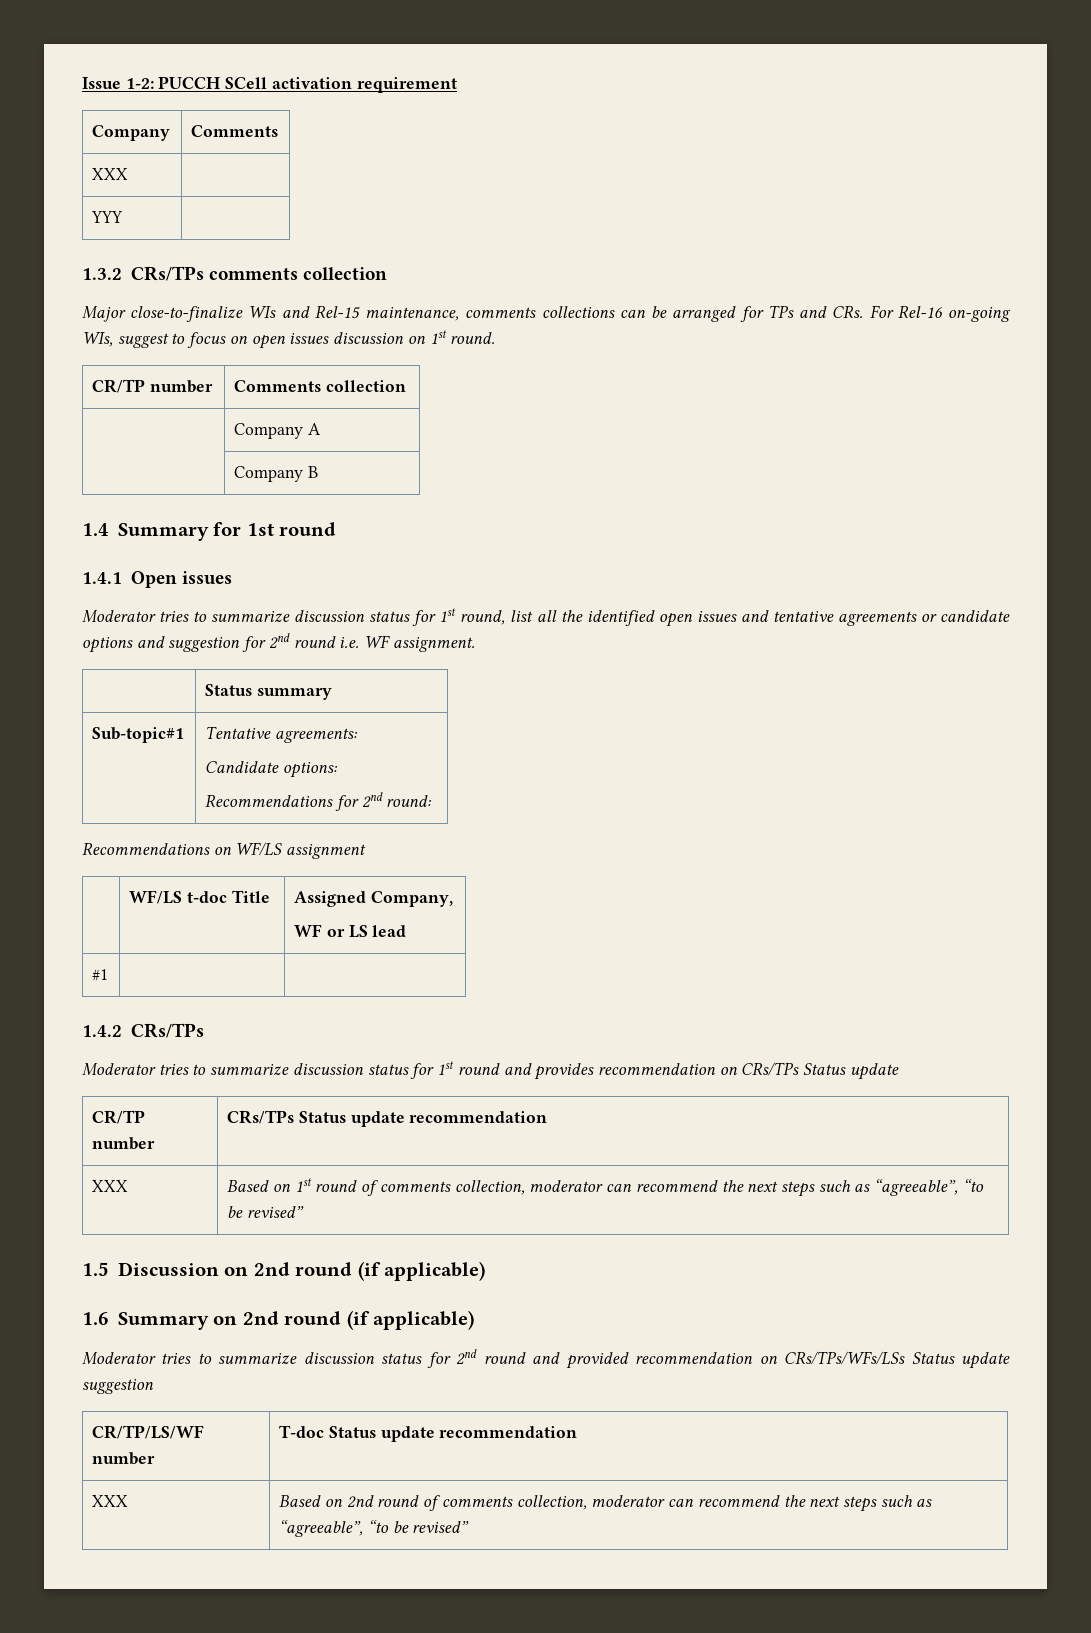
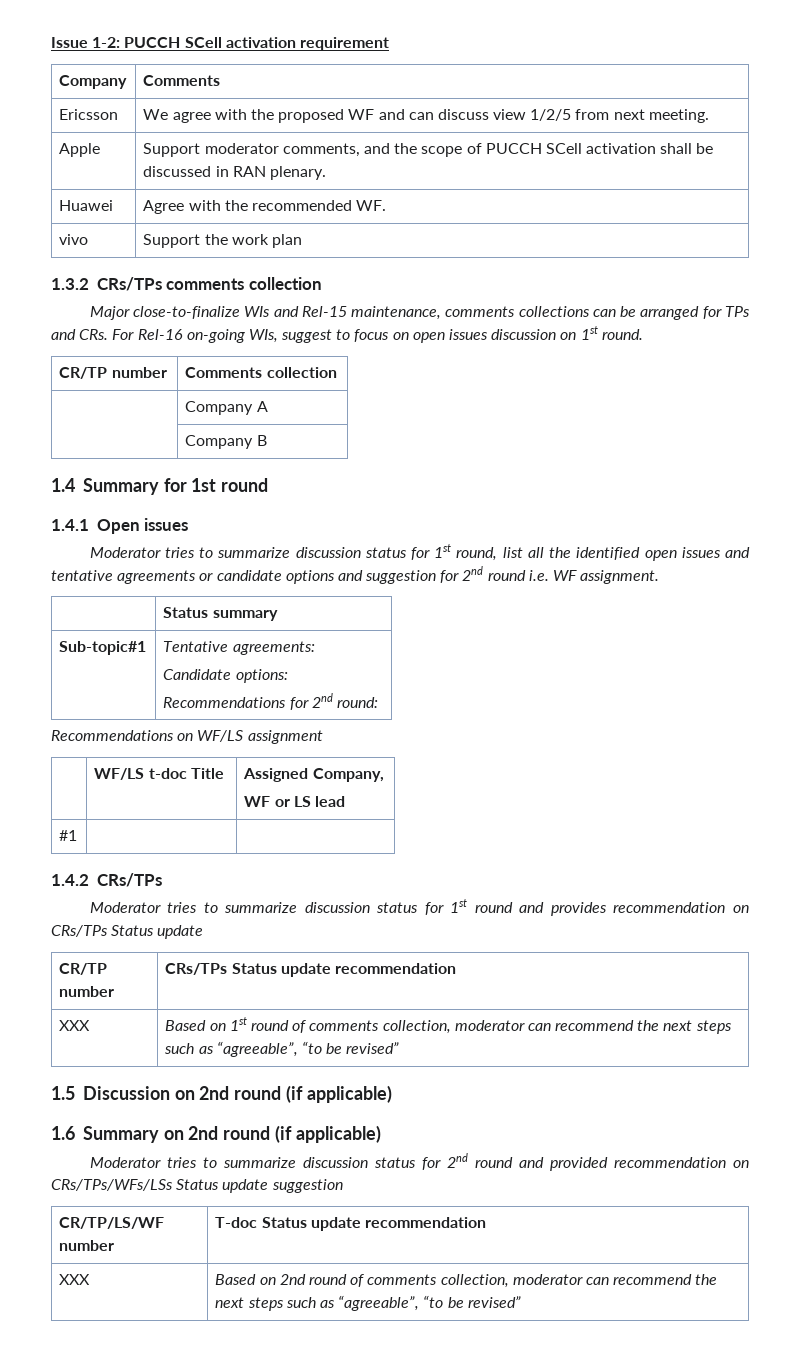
  Company | Comments
- XXX |
- YYY |
+ Ericsson | We agree with the proposed WF and can discuss view 1/2/5 from next meeting.
+ Apple | Support moderator comments, and the scope of PUCCH SCell activation shall be discussed in RAN plenary.
+ Huawei | Agree with the recommended WF.
+ vivo | Support the work plan

